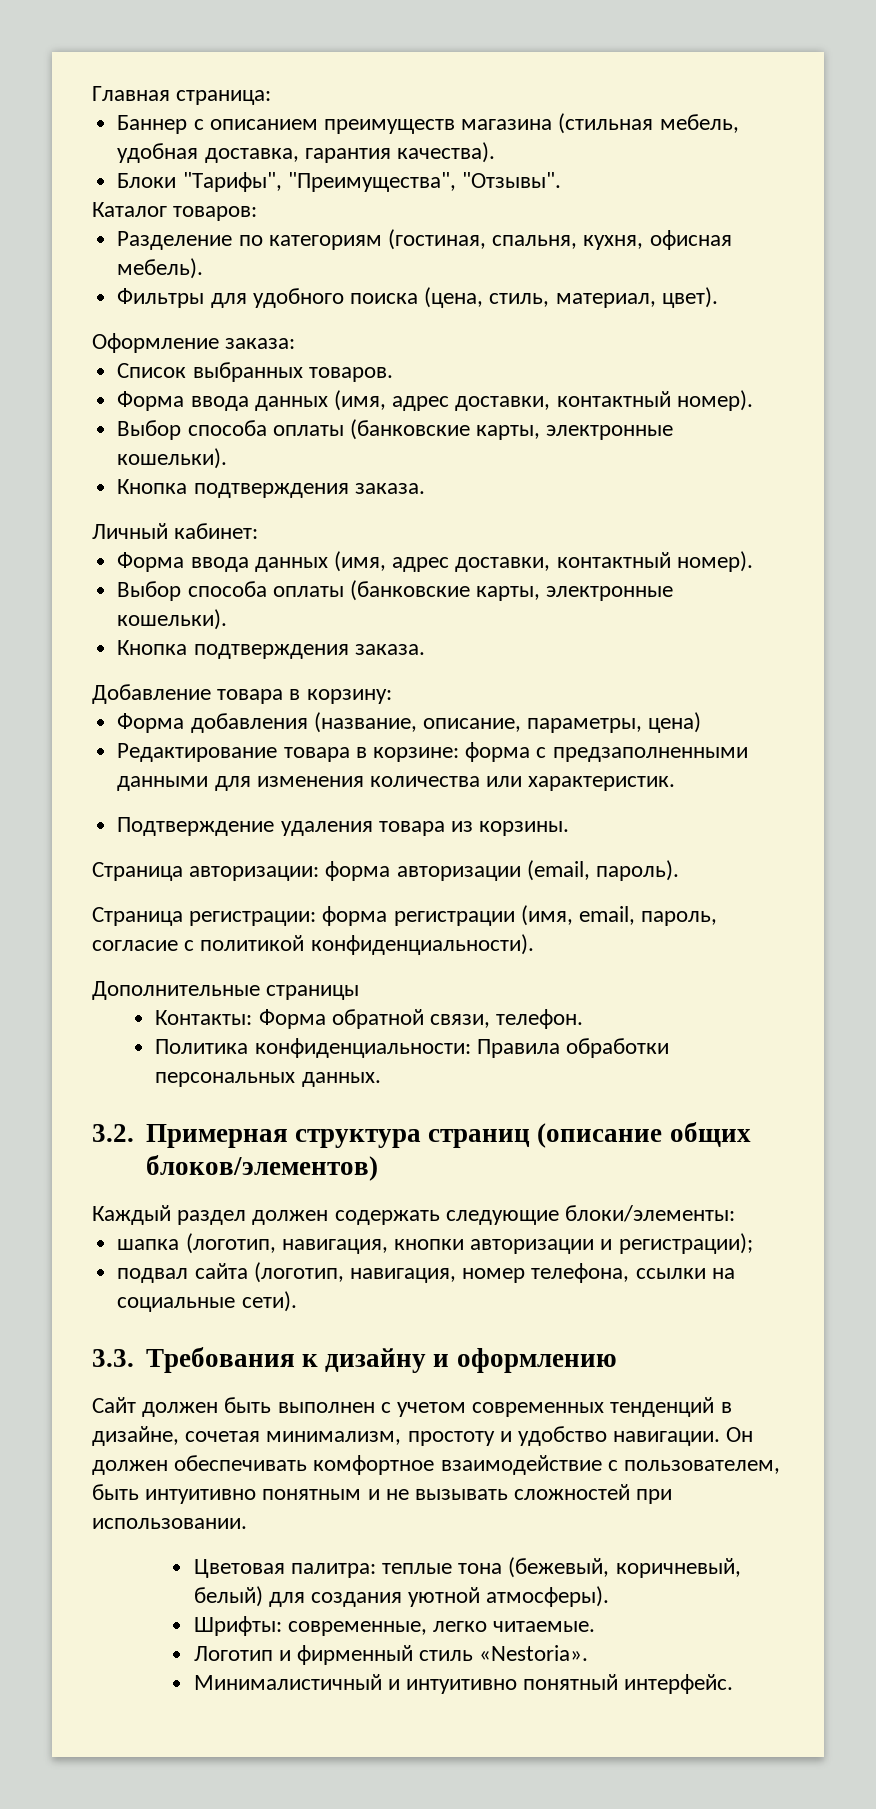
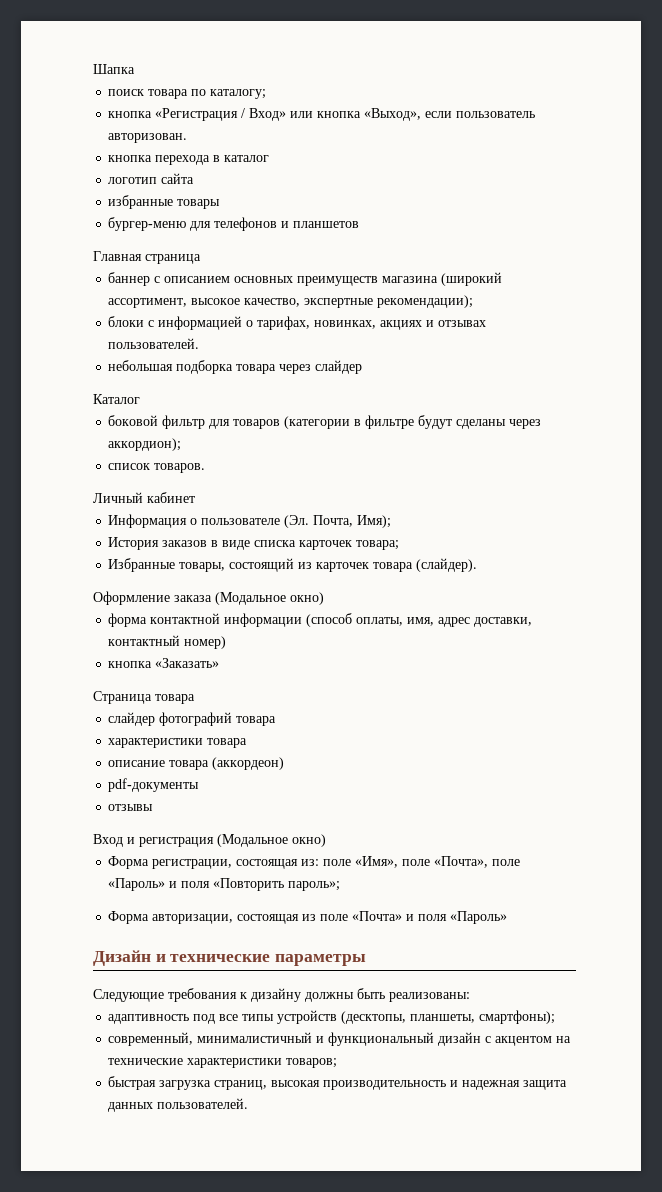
- Главная страница:
- Баннер с описанием преимуществ магазина (стильная мебель, удобная доставка, гарантия качества).
- Блоки "Тарифы", "Преимущества", "Отзывы".
- Каталог товаров:
- Разделение по категориям (гостиная, спальня, кухня, офисная мебель).
- Фильтры для удобного поиска (цена, стиль, материал, цвет).
- Оформление заказа:
- Список выбранных товаров.
- Форма ввода данных (имя, адрес доставки, контактный номер).
- Выбор способа оплаты (банковские карты, электронные кошельки).
- Кнопка подтверждения заказа.
- Личный кабинет:
- Форма ввода данных (имя, адрес доставки, контактный номер).
- Выбор способа оплаты (банковские карты, электронные кошельки).
- Кнопка подтверждения заказа.
- Добавление товара в корзину:
- Форма добавления (название, описание, параметры, цена)
- Редактирование товара в корзине: форма с предзаполненными данными для изменения количества или характеристик.
- Подтверждение удаления товара из корзины.
- Страница авторизации: форма авторизации (email, пароль).
- Страница регистрации: форма регистрации (имя, email, пароль, согласие с политикой конфиденциальности).
- Дополнительные страницы
- Контакты: Форма обратной связи, телефон.
- Политика конфиденциальности: Правила обработки персональных данных.
- 3.2. Примерная структура страниц (описание общих блоков/элементов)
- Каждый раздел должен содержать следующие блоки/элементы:
- шапка (логотип, навигация, кнопки авторизации и регистрации);
- подвал сайта (логотип, навигация, номер телефона, ссылки на социальные сети).
- 3.3. Требования к дизайну и оформлению
- Сайт должен быть выполнен с учетом современных тенденций в дизайне, сочетая минимализм, простоту и удобство навигации. Он должен обеспечивать комфортное взаимодействие с пользователем, быть интуитивно понятным и не вызывать сложностей при использовании.
- Цветовая палитра: теплые тона (бежевый, коричневый, белый) для создания уютной атмосферы).
- Шрифты: современные, легко читаемые.
- Логотип и фирменный стиль «Nestoria».
- Минималистичный и интуитивно понятный интерфейс.
+ Шапка
+ поиск товара по каталогу;
+ кнопка «Регистрация / Вход» или кнопка «Выход», если пользователь авторизован.
+ кнопка перехода в каталог
+ логотип сайта
+ избранные товары
+ бургер-меню для телефонов и планшетов
+ Главная страница
+ баннер с описанием основных преимуществ магазина (широкий ассортимент, высокое качество, экспертные рекомендации);
+ блоки с информацией о тарифах, новинках, акциях и отзывах пользователей.
+ небольшая подборка товара через слайдер
+ Каталог
+ боковой фильтр для товаров (категории в фильтре будут сделаны через аккордион);
+ список товаров.
+ Личный кабинет
+ Информация о пользователе (Эл. Почта, Имя);
+ История заказов в виде списка карточек товара;
+ Избранные товары, состоящий из карточек товара (слайдер).
+ Оформление заказа (Модальное окно)
+ форма контактной информации (способ оплаты, имя, адрес доставки, контактный номер)
+ кнопка «Заказать»
+ Страница товара
+ слайдер фотографий товара
+ характеристики товара
+ описание товара (аккордеон)
+ pdf-документы
+ отзывы
+ Вход и регистрация (Модальное окно)
+ Форма регистрации, состоящая из: поле «Имя», поле «Почта», поле «Пароль» и поля «Повторить пароль»;
+ Форма авторизации, состоящая из поле «Почта» и поля «Пароль»
+ Дизайн и технические параметры
+ Следующие требования к дизайну должны быть реализованы:
+ адаптивность под все типы устройств (десктопы, планшеты, смартфоны);
+ современный, минималистичный и функциональный дизайн с акцентом на технические характеристики товаров;
+ быстрая загрузка страниц, высокая производительность и надежная защита данных пользователей.

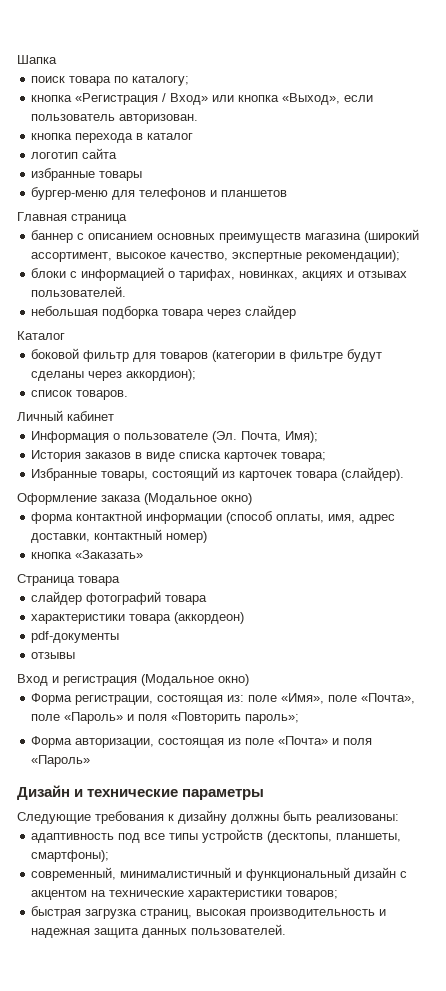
- характеристики товара
- описание товара (аккордеон)
+ характеристики товара (аккордеон)

